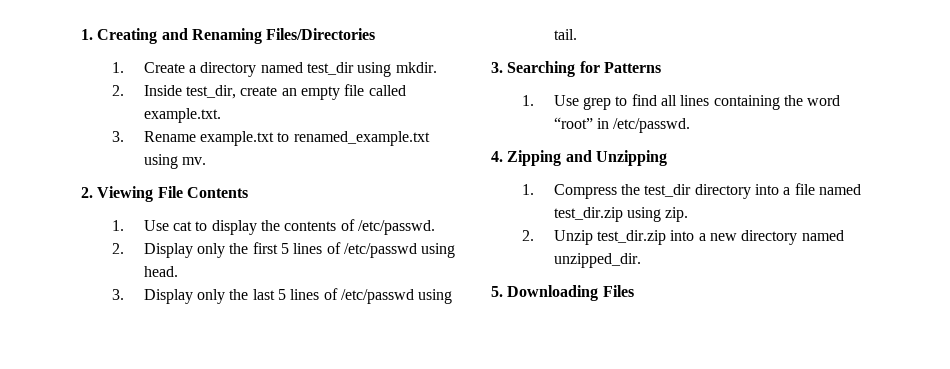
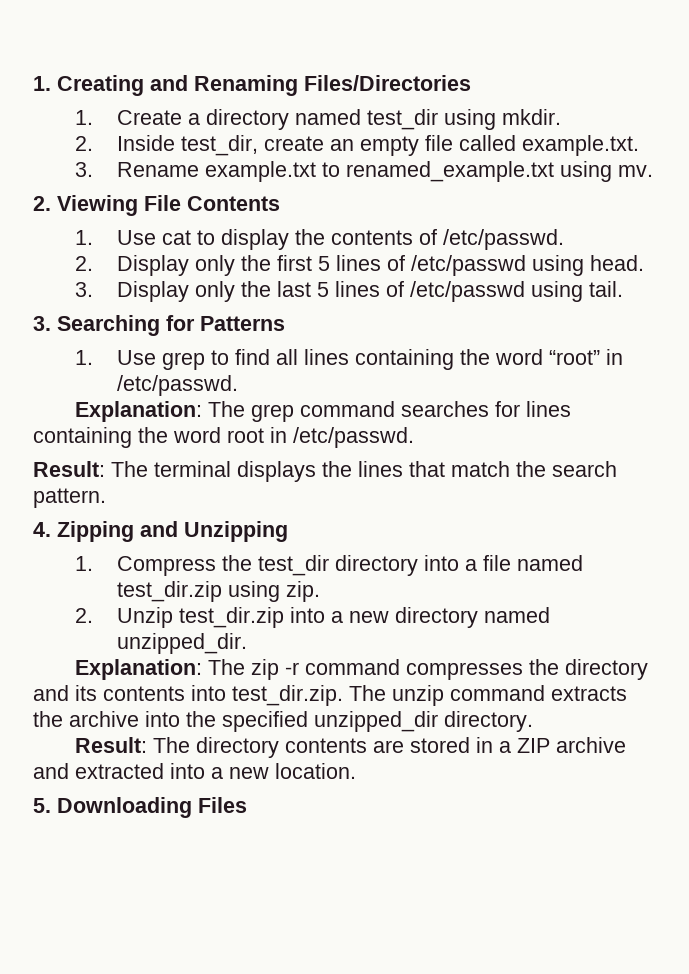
+ Explanation: The grep command searches for lines containing the word root in /etc/passwd.
+ Result: The terminal displays the lines that match the search pattern.
+ Explanation: The zip -r command compresses the directory and its contents into test_dir.zip. The unzip command extracts the archive into the specified unzipped_dir directory.
+ Result: The directory contents are stored in a ZIP archive and extracted into a new location.

